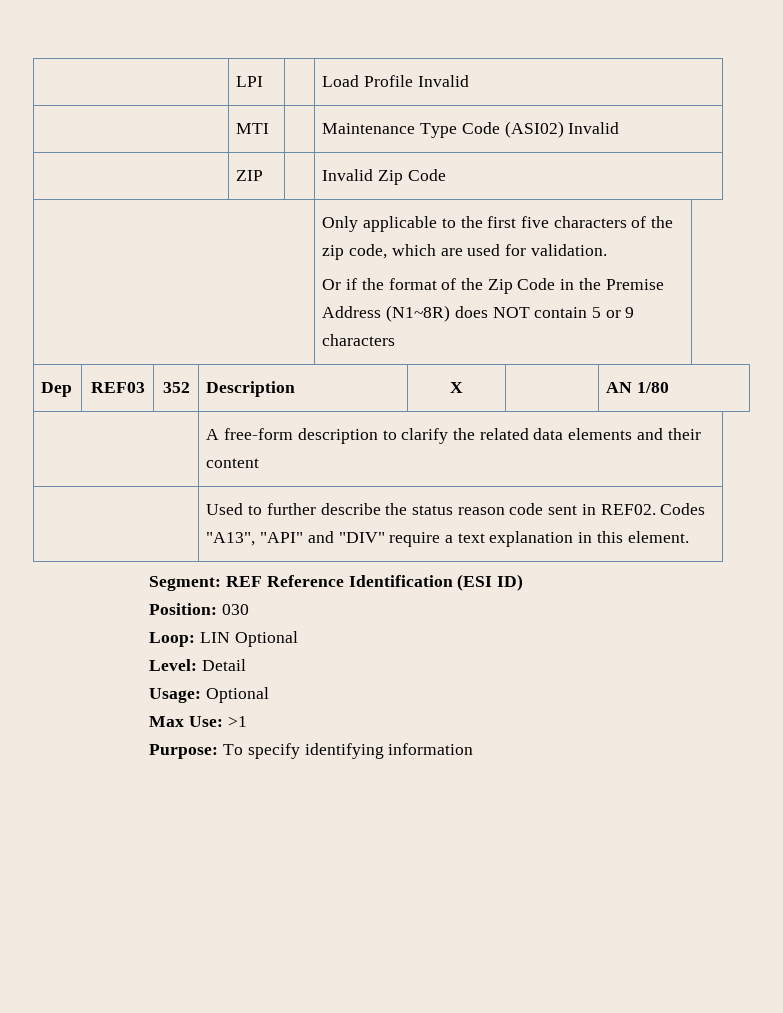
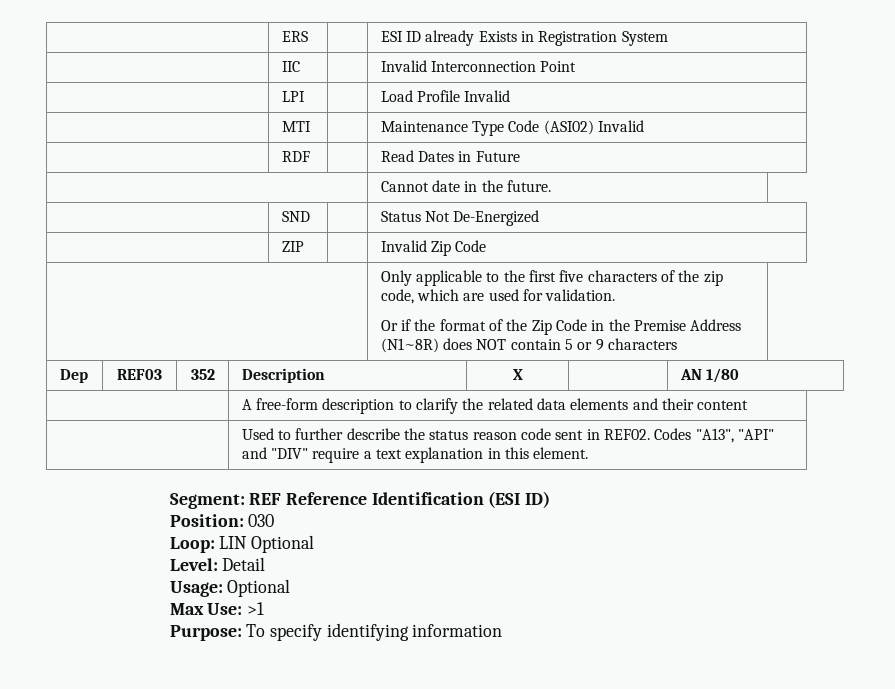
+ | ERS | | ESI ID already Exists in Registration System
+ | IIC | | Invalid Interconnection Point
+ | RDF | | Read Dates in Future
+ | Cannot date in the future.
+ | SND | | Status Not De-Energized

